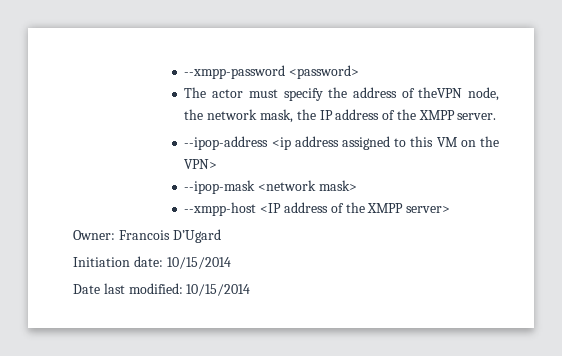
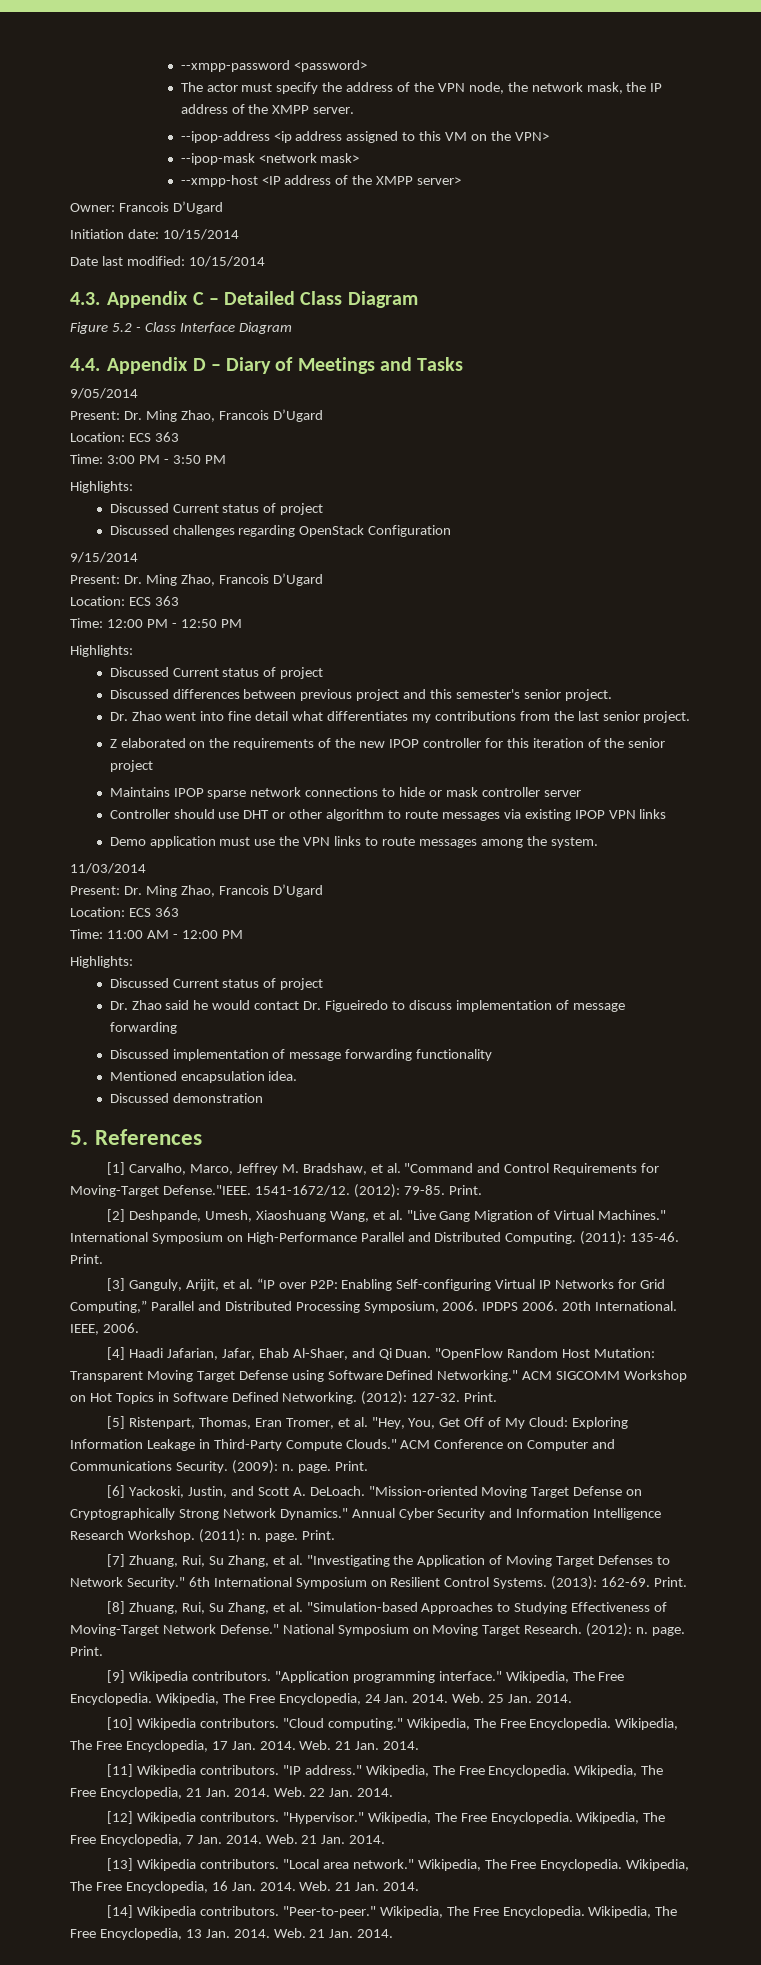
- The actor must specify the address of theVPN node, the network mask, the IP address of the XMPP server.
+ The actor must specify the address of the VPN node, the network mask, the IP address of the XMPP server.
+ 4.3. Appendix C – Detailed Class Diagram
+ Figure 5.2 - Class Interface Diagram
+ 4.4. Appendix D – Diary of Meetings and Tasks
+ 9/05/2014
+ Present: Dr. Ming Zhao, Francois D’Ugard
+ Location: ECS 363
+ Time: 3:00 PM - 3:50 PM
+ Highlights:
+ Discussed Current status of project
+ Discussed challenges regarding OpenStack Configuration
+ 9/15/2014
+ Present: Dr. Ming Zhao, Francois D’Ugard
+ Location: ECS 363
+ Time: 12:00 PM - 12:50 PM
+ Highlights:
+ Discussed Current status of project
+ Discussed differences between previous project and this semester's senior project.
+ Dr. Zhao went into fine detail what differentiates my contributions from the last senior project.
+ Z elaborated on the requirements of the new IPOP controller for this iteration of the senior project
+ Maintains IPOP sparse network connections to hide or mask controller server
+ Controller should use DHT or other algorithm to route messages via existing IPOP VPN links
+ Demo application must use the VPN links to route messages among the system.
+ 11/03/2014
+ Present: Dr. Ming Zhao, Francois D’Ugard
+ Location: ECS 363
+ Time: 11:00 AM - 12:00 PM
+ Highlights:
+ Discussed Current status of project
+ Dr. Zhao said he would contact Dr. Figueiredo to discuss implementation of message forwarding
+ Discussed implementation of message forwarding functionality
+ Mentioned encapsulation idea.
+ Discussed demonstration
+ 5. References
+ [1] Carvalho, Marco, Jeffrey M. Bradshaw, et al. "Command and Control Requirements for Moving-Target Defense."IEEE. 1541-1672/12. (2012): 79-85. Print.
+ [2] Deshpande, Umesh, Xiaoshuang Wang, et al. "Live Gang Migration of Virtual Machines." International Symposium on High-Performance Parallel and Distributed Computing. (2011): 135-46. Print.
+ [3] Ganguly, Arijit, et al. “IP over P2P: Enabling Self-configuring Virtual IP Networks for Grid Computing,” Parallel and Distributed Processing Symposium, 2006. IPDPS 2006. 20th International. IEEE, 2006.
+ [4] Haadi Jafarian, Jafar, Ehab Al-Shaer, and Qi Duan. "OpenFlow Random Host Mutation: Transparent Moving Target Defense using Software Defined Networking." ACM SIGCOMM Workshop on Hot Topics in Software Defined Networking. (2012): 127-32. Print.
+ [5] Ristenpart, Thomas, Eran Tromer, et al. "Hey, You, Get Off of My Cloud: Exploring Information Leakage in Third-Party Compute Clouds." ACM Conference on Computer and Communications Security. (2009): n. page. Print.
+ [6] Yackoski, Justin, and Scott A. DeLoach. "Mission-oriented Moving Target Defense on Cryptographically Strong Network Dynamics." Annual Cyber Security and Information Intelligence Research Workshop. (2011): n. page. Print.
+ [7] Zhuang, Rui, Su Zhang, et al. "Investigating the Application of Moving Target Defenses to Network Security." 6th International Symposium on Resilient Control Systems. (2013): 162-69. Print.
+ [8] Zhuang, Rui, Su Zhang, et al. "Simulation-based Approaches to Studying Effectiveness of Moving-Target Network Defense." National Symposium on Moving Target Research. (2012): n. page. Print.
+ [9] Wikipedia contributors. "Application programming interface." Wikipedia, The Free Encyclopedia. Wikipedia, The Free Encyclopedia, 24 Jan. 2014. Web. 25 Jan. 2014.
+ [10] Wikipedia contributors. "Cloud computing." Wikipedia, The Free Encyclopedia. Wikipedia, The Free Encyclopedia, 17 Jan. 2014. Web. 21 Jan. 2014.
+ [11] Wikipedia contributors. "IP address." Wikipedia, The Free Encyclopedia. Wikipedia, The Free Encyclopedia, 21 Jan. 2014. Web. 22 Jan. 2014.
+ [12] Wikipedia contributors. "Hypervisor." Wikipedia, The Free Encyclopedia. Wikipedia, The Free Encyclopedia, 7 Jan. 2014. Web. 21 Jan. 2014.
+ [13] Wikipedia contributors. "Local area network." Wikipedia, The Free Encyclopedia. Wikipedia, The Free Encyclopedia, 16 Jan. 2014. Web. 21 Jan. 2014.
+ [14] Wikipedia contributors. "Peer-to-peer." Wikipedia, The Free Encyclopedia. Wikipedia, The Free Encyclopedia, 13 Jan. 2014. Web. 21 Jan. 2014.

